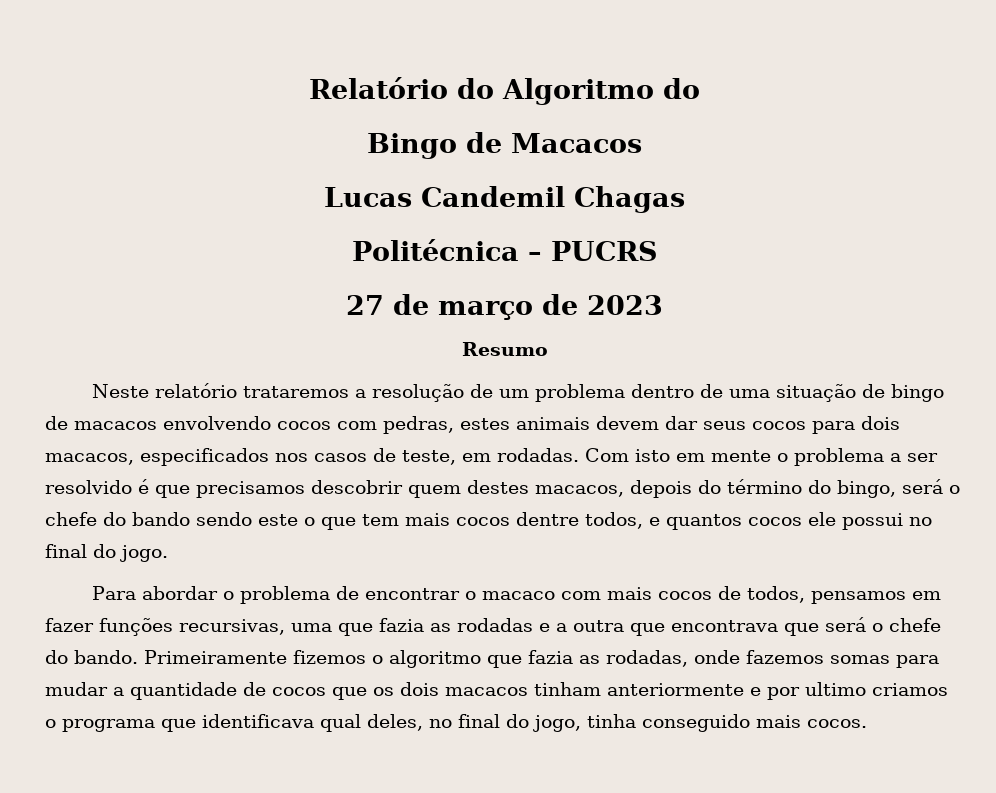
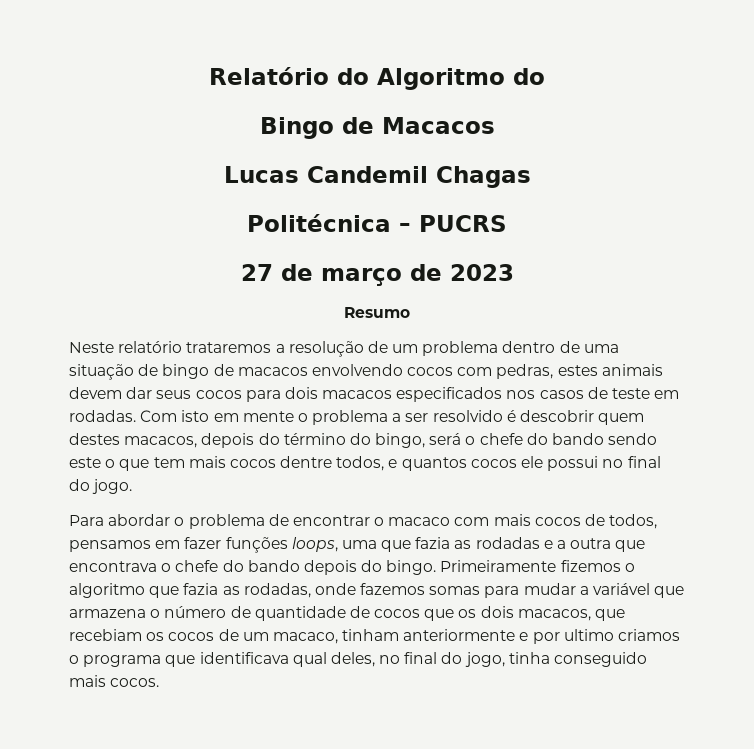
- Neste relatório trataremos a resolução de um problema dentro de uma situação de bingo de macacos envolvendo cocos com pedras, estes animais devem dar seus cocos para dois macacos, especificados nos casos de teste, em rodadas.
+ Neste relatório trataremos a resolução de um problema dentro de uma situação de bingo de macacos envolvendo cocos com pedras, estes animais devem dar seus cocos para dois macacos especificados nos casos de teste em rodadas.
- Com isto em mente o problema a ser resolvido é que precisamos descobrir quem destes macacos, depois do término do bingo, será o chefe do bando sendo este o que tem mais cocos dentre todos, e quantos cocos ele possui no final do jogo.
+ Com isto em mente o problema a ser resolvido é descobrir quem destes macacos, depois do término do bingo, será o chefe do bando sendo este o que tem mais cocos dentre todos, e quantos cocos ele possui no final do jogo.
- Para abordar o problema de encontrar o macaco com mais cocos de todos, pensamos em fazer funções recursivas, uma que fazia as rodadas e a outra que encontrava que será o chefe do bando.
+ Para abordar o problema de encontrar o macaco com mais cocos de todos, pensamos em fazer funções loops, uma que fazia as rodadas e a outra que encontrava o chefe do bando depois do bingo.
- Primeiramente fizemos o algoritmo que fazia as rodadas, onde fazemos somas para mudar a quantidade de cocos que os dois macacos tinham anteriormente e por ultimo criamos o programa que identificava qual deles, no final do jogo, tinha conseguido mais cocos.
+ Primeiramente fizemos o algoritmo que fazia as rodadas, onde fazemos somas para mudar a variável que armazena o número de quantidade de cocos que os dois macacos, que recebiam os cocos de um macaco, tinham anteriormente e por ultimo criamos o programa que identificava qual deles, no final do jogo, tinha conseguido mais cocos.

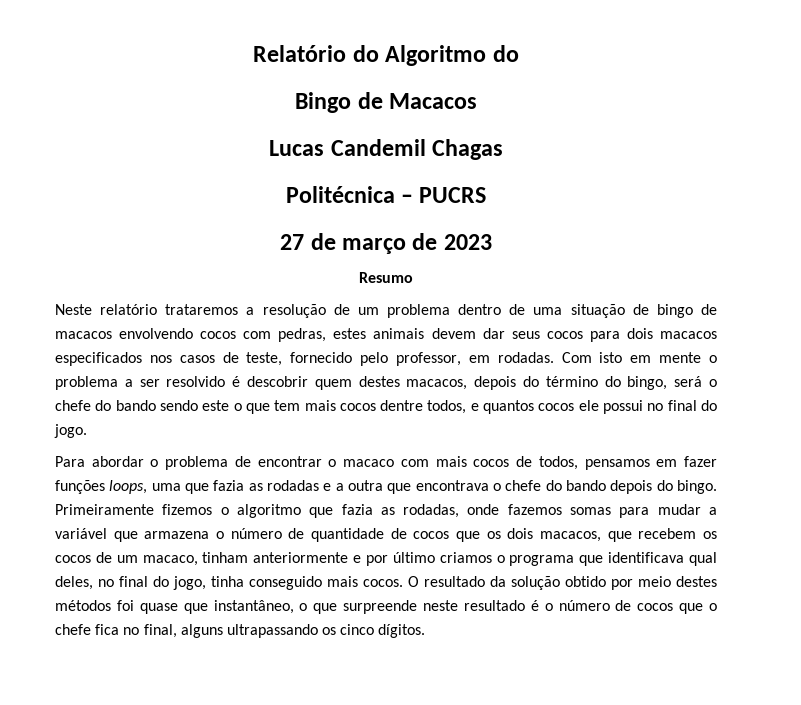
- Neste relatório trataremos a resolução de um problema dentro de uma situação de bingo de macacos envolvendo cocos com pedras, estes animais devem dar seus cocos para dois macacos especificados nos casos de teste em rodadas.
+ Neste relatório trataremos a resolução de um problema dentro de uma situação de bingo de macacos envolvendo cocos com pedras, estes animais devem dar seus cocos para dois macacos especificados nos casos de teste, fornecido pelo professor, em rodadas.
- Primeiramente fizemos o algoritmo que fazia as rodadas, onde fazemos somas para mudar a variável que armazena o número de quantidade de cocos que os dois macacos, que recebiam os cocos de um macaco, tinham anteriormente e por ultimo criamos o programa que identificava qual deles, no final do jogo, tinha conseguido mais cocos.
+ Primeiramente fizemos o algoritmo que fazia as rodadas, onde fazemos somas para mudar a variável que armazena o número de quantidade de cocos que os dois macacos, que recebem os cocos de um macaco, tinham anteriormente e por último criamos o programa que identificava qual deles, no final do jogo, tinha conseguido mais cocos.
+ O resultado da solução obtido por meio destes métodos foi quase que instantâneo, o que surpreende neste resultado é o número de cocos que o chefe fica no final, alguns ultrapassando os cinco dígitos.

